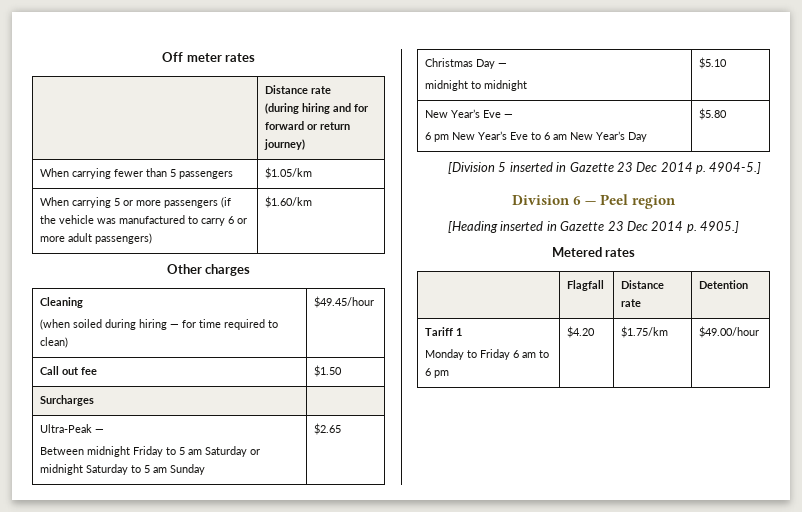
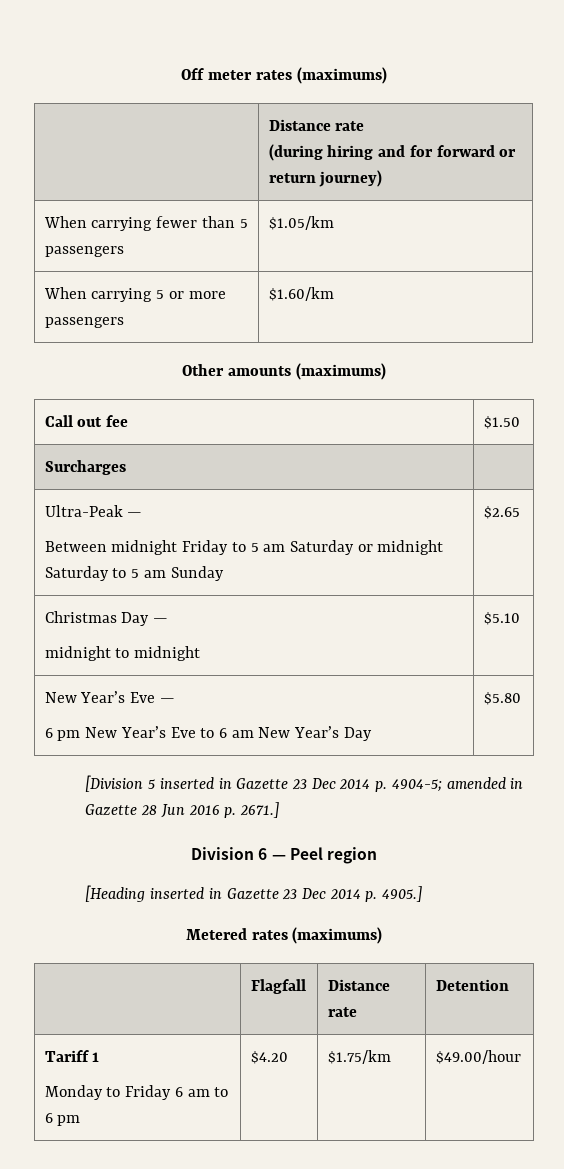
- Off meter rates
+ Off meter rates (maximums)
- When carrying 5 or more passengers (if the vehicle was manufactured to carry 6 or more adult passengers) | $1.60/km
- Other charges
- Cleaning
- (when soiled during hiring — for time required to clean) | $49.45/hour
+ When carrying 5 or more passengers | $1.60/km
+ Other amounts (maximums)
- [Division 5 inserted in Gazette 23 Dec 2014 p. 4904-5.]
+ [Division 5 inserted in Gazette 23 Dec 2014 p. 4904-5; amended in Gazette 28 Jun 2016 p. 2671.]
- Metered rates
+ Metered rates (maximums)

